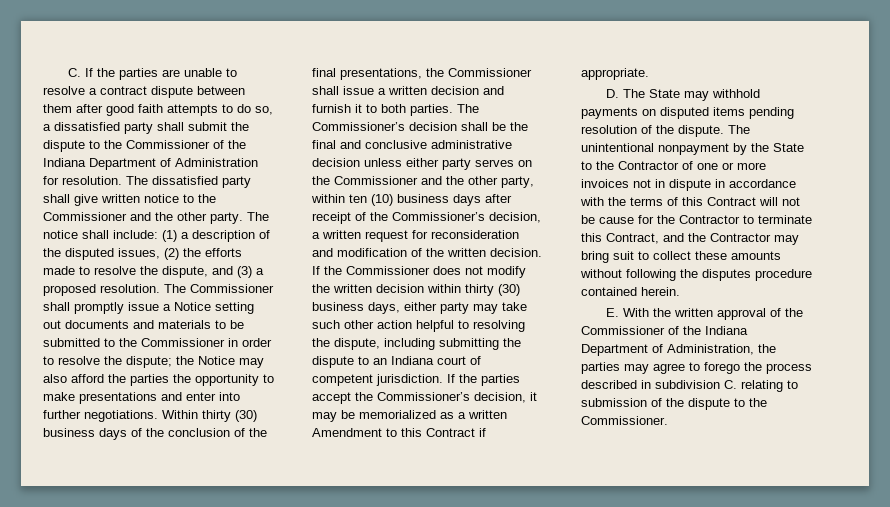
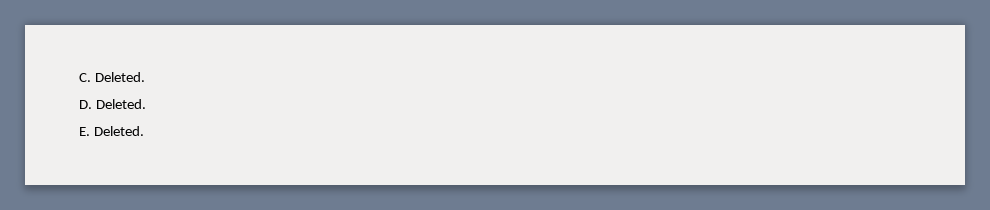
- C. If the parties are unable to resolve a contract dispute between them after good faith attempts to do so, a dissatisfied party shall submit the dispute to the Commissioner of the Indiana Department of Administration for resolution. The dissatisfied party shall give written notice to the Commissioner and the other party. The notice shall include: (1) a description of the disputed issues, (2) the efforts made to resolve the dispute, and (3) a proposed resolution. The Commissioner shall promptly issue a Notice setting out documents and materials to be submitted to the Commissioner in order to resolve the dispute; the Notice may also afford the parties the opportunity to make presentations and enter into further negotiations. Within thirty (30) business days of the conclusion of the final presentations, the Commissioner shall issue a written decision and furnish it to both parties. The Commissioner’s decision shall be the final and conclusive administrative decision unless either party serves on the Commissioner and the other party, within ten (10) business days after receipt of the Commissioner’s decision, a written request for reconsideration and modification of the written decision. If the Commissioner does not modify the written decision within thirty (30) business days, either party may take such other action helpful to resolving the dispute, including submitting the dispute to an Indiana court of competent jurisdiction. If the parties accept the Commissioner’s decision, it may be memorialized as a written Amendment to this Contract if appropriate.
- D. The State may withhold payments on disputed items pending resolution of the dispute. The unintentional nonpayment by the State to the Contractor of one or more invoices not in dispute in accordance with the terms of this Contract will not be cause for the Contractor to terminate this Contract, and the Contractor may bring suit to collect these amounts without following the disputes procedure contained herein.
- E. With the written approval of the Commissioner of the Indiana Department of Administration, the parties may agree to forego the process described in subdivision C. relating to submission of the dispute to the Commissioner.
+ C. Deleted.
+ D. Deleted.
+ E. Deleted.

